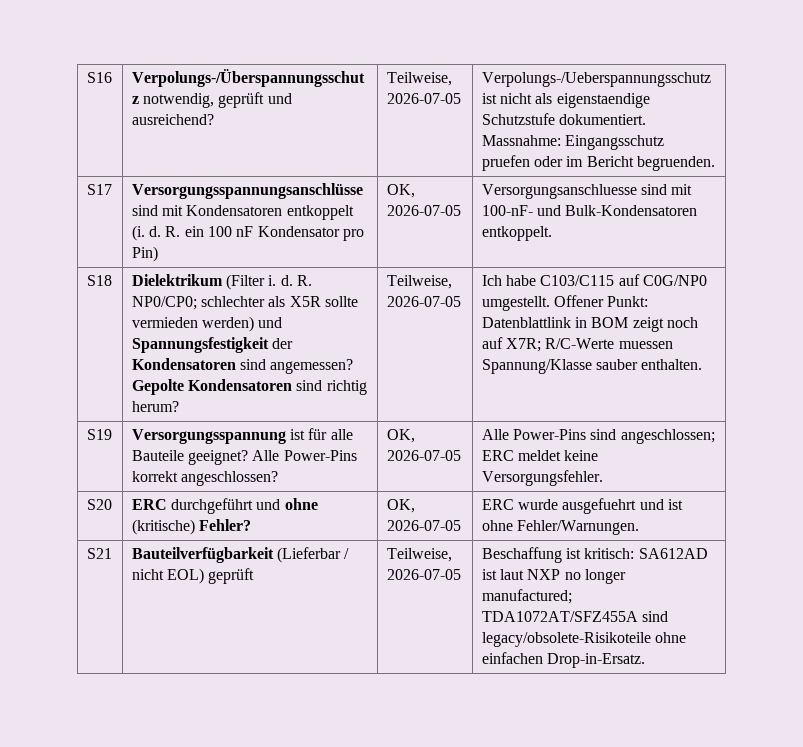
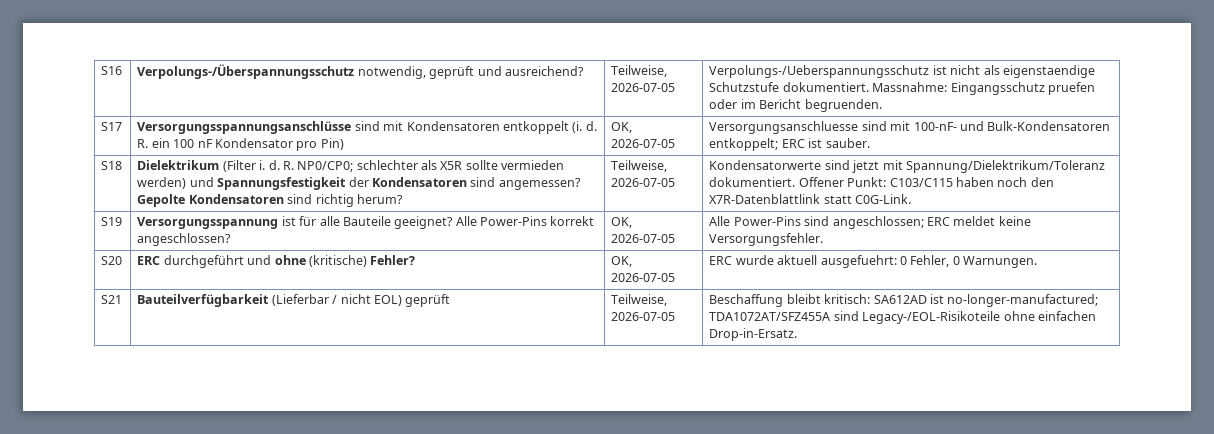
- S17 | Versorgungsspannungsanschlüsse sind mit Kondensatoren entkoppelt (i. d. R. ein 100 nF Kondensator pro Pin) | OK, 2026-07-05 | Versorgungsanschluesse sind mit 100-nF- und Bulk-Kondensatoren entkoppelt.
+ S17 | Versorgungsspannungsanschlüsse sind mit Kondensatoren entkoppelt (i. d. R. ein 100 nF Kondensator pro Pin) | OK, 2026-07-05 | Versorgungsanschluesse sind mit 100-nF- und Bulk-Kondensatoren entkoppelt; ERC ist sauber.
- Ich habe C103/C115 auf C0G/NP0 umgestellt. Offener Punkt: Datenblattlink in BOM zeigt noch auf X7R; R/C-Werte muessen Spannung/Klasse sauber enthalten.
+ Kondensatorwerte sind jetzt mit Spannung/Dielektrikum/Toleranz dokumentiert. Offener Punkt: C103/C115 haben noch den X7R-Datenblattlink statt C0G-Link.
- S20 | ERC durchgeführt und ohne (kritische) Fehler? | OK, 2026-07-05 | ERC wurde ausgefuehrt und ist ohne Fehler/Warnungen.
+ S20 | ERC durchgeführt und ohne (kritische) Fehler? | OK, 2026-07-05 | ERC wurde aktuell ausgefuehrt: 0 Fehler, 0 Warnungen.
- S21 | Bauteilverfügbarkeit (Lieferbar / nicht EOL) geprüft | Teilweise, 2026-07-05 | Beschaffung ist kritisch: SA612AD ist laut NXP no longer manufactured; TDA1072AT/SFZ455A sind legacy/obsolete-Risikoteile ohne einfachen Drop-in-Ersatz.
+ S21 | Bauteilverfügbarkeit (Lieferbar / nicht EOL) geprüft | Teilweise, 2026-07-05 | Beschaffung bleibt kritisch: SA612AD ist no-longer-manufactured; TDA1072AT/SFZ455A sind Legacy-/EOL-Risikoteile ohne einfachen Drop-in-Ersatz.

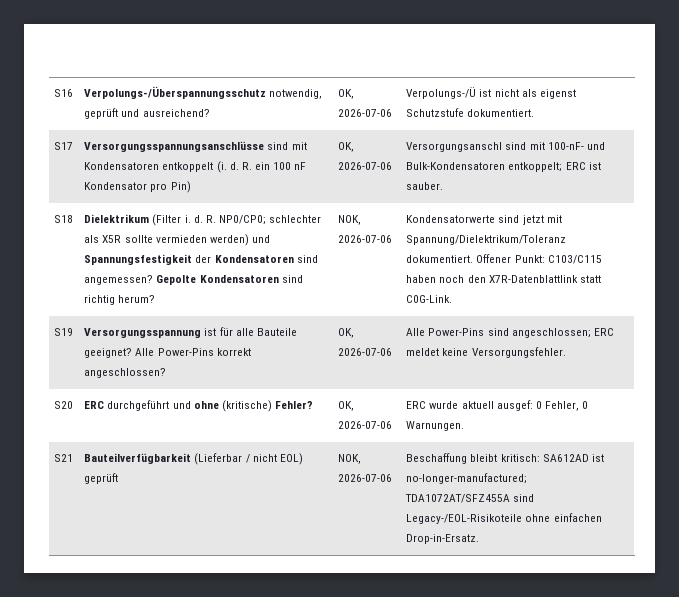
- S16 | Verpolungs-/Überspannungsschutz notwendig, geprüft und ausreichend? | Teilweise, 2026-07-05 | Verpolungs-/Ueberspannungsschutz ist nicht als eigenstaendige Schutzstufe dokumentiert. Massnahme: Eingangsschutz pruefen oder im Bericht begruenden.
+ S16 | Verpolungs-/Überspannungsschutz notwendig, geprüft und ausreichend? | OK, 2026-07-06 | Verpolungs-/Ü ist nicht als eigenst Schutzstufe dokumentiert.
- S17 | Versorgungsspannungsanschlüsse sind mit Kondensatoren entkoppelt (i. d. R. ein 100 nF Kondensator pro Pin) | OK, 2026-07-05 | Versorgungsanschluesse sind mit 100-nF- und Bulk-Kondensatoren entkoppelt; ERC ist sauber.
+ S17 | Versorgungsspannungsanschlüsse sind mit Kondensatoren entkoppelt (i. d. R. ein 100 nF Kondensator pro Pin) | OK, 2026-07-06 | Versorgungsanschl sind mit 100-nF- und Bulk-Kondensatoren entkoppelt; ERC ist sauber.
- Gepolte Kondensatoren sind richtig herum? | Teilweise, 2026-07-05
+ Gepolte Kondensatoren sind richtig herum? | NOK, 2026-07-06
- S19 | Versorgungsspannung ist für alle Bauteile geeignet? Alle Power-Pins korrekt angeschlossen? | OK, 2026-07-05 | Alle Power-Pins sind angeschlossen; ERC meldet keine Versorgungsfehler.
+ S19 | Versorgungsspannung ist für alle Bauteile geeignet? Alle Power-Pins korrekt angeschlossen? | OK, 2026-07-06 | Alle Power-Pins sind angeschlossen; ERC meldet keine Versorgungsfehler.
- S20 | ERC durchgeführt und ohne (kritische) Fehler? | OK, 2026-07-05 | ERC wurde aktuell ausgefuehrt: 0 Fehler, 0 Warnungen.
+ S20 | ERC durchgeführt und ohne (kritische) Fehler? | OK, 2026-07-06 | ERC wurde aktuell ausgef: 0 Fehler, 0 Warnungen.
- S21 | Bauteilverfügbarkeit (Lieferbar / nicht EOL) geprüft | Teilweise, 2026-07-05 | Beschaffung bleibt kritisch: SA612AD ist no-longer-manufactured; TDA1072AT/SFZ455A sind Legacy-/EOL-Risikoteile ohne einfachen Drop-in-Ersatz.
+ S21 | Bauteilverfügbarkeit (Lieferbar / nicht EOL) geprüft | NOK, 2026-07-06 | Beschaffung bleibt kritisch: SA612AD ist no-longer-manufactured; TDA1072AT/SFZ455A sind Legacy-/EOL-Risikoteile ohne einfachen Drop-in-Ersatz.

